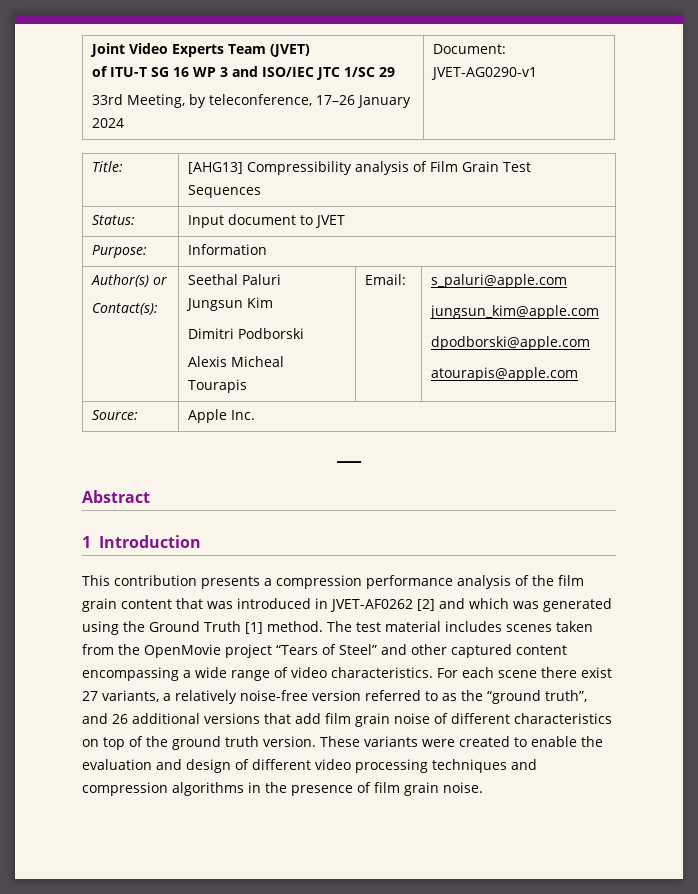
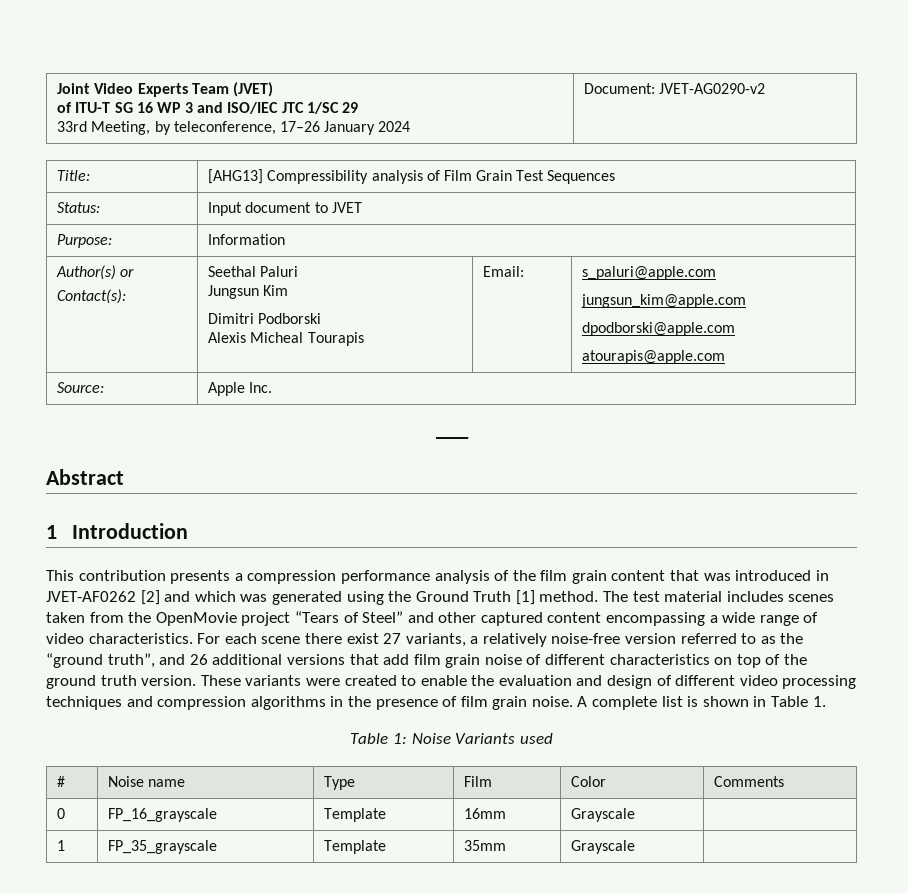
  Joint Video Experts Team (JVET)
  of ITU-T SG 16 WP 3 and ISO/IEC JTC 1/SC 29
- 33rd Meeting, by teleconference, 17–26 January 2024 | Document: JVET-AG0290-v1
+ 33rd Meeting, by teleconference, 17–26 January 2024 | Document: JVET-AG0290-v2
+ A complete list is shown in Table 1.
+ Table 1: Noise Variants used
+ # | Noise name | Type | Film | Color | Comments
+ 0 | FP_16_grayscale | Template | 16mm | Grayscale |
+ 1 | FP_35_grayscale | Template | 35mm | Grayscale |

